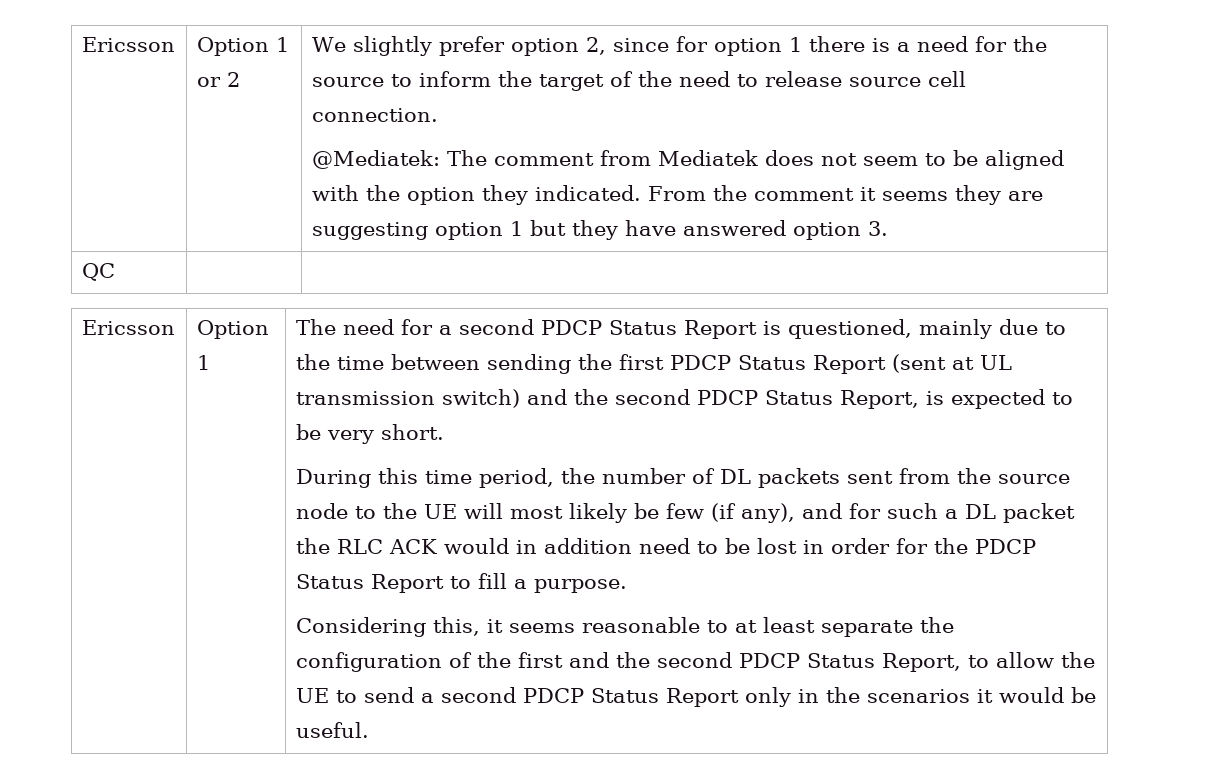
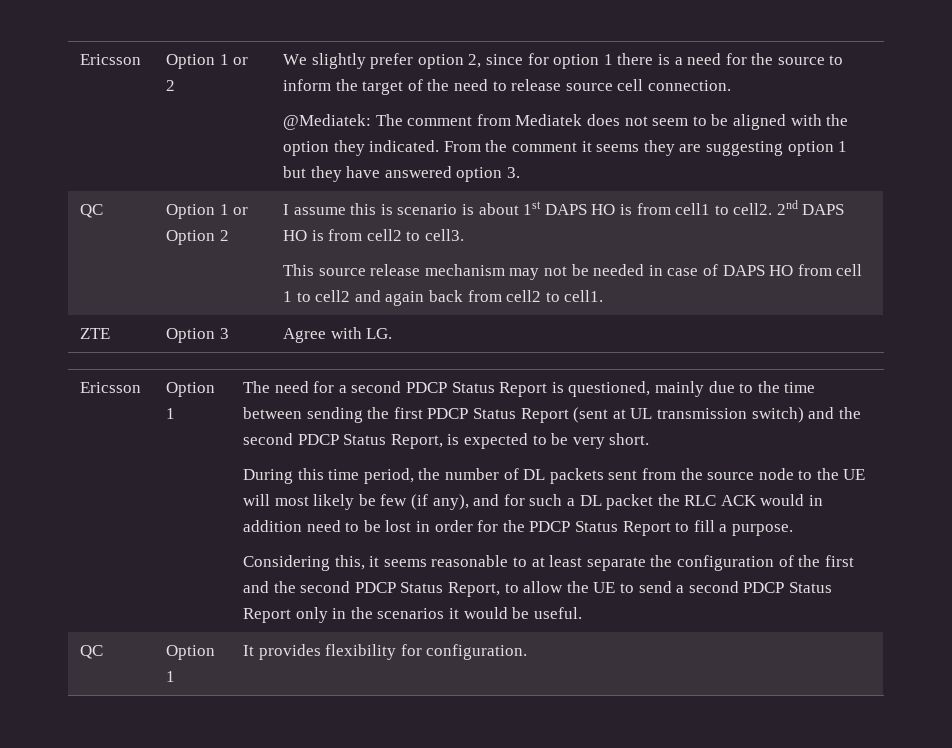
+ Option 1 or Option 2 | I assume this is scenario is about 1st DAPS HO is from cell1 to cell2. 2nd DAPS HO is from cell2 to cell3.
+ This source release mechanism may not be needed in case of DAPS HO from cell 1 to cell2 and again back from cell2 to cell1.
+ ZTE | Option 3 | Agree with LG.
+ QC | Option 1 | It provides flexibility for configuration.

